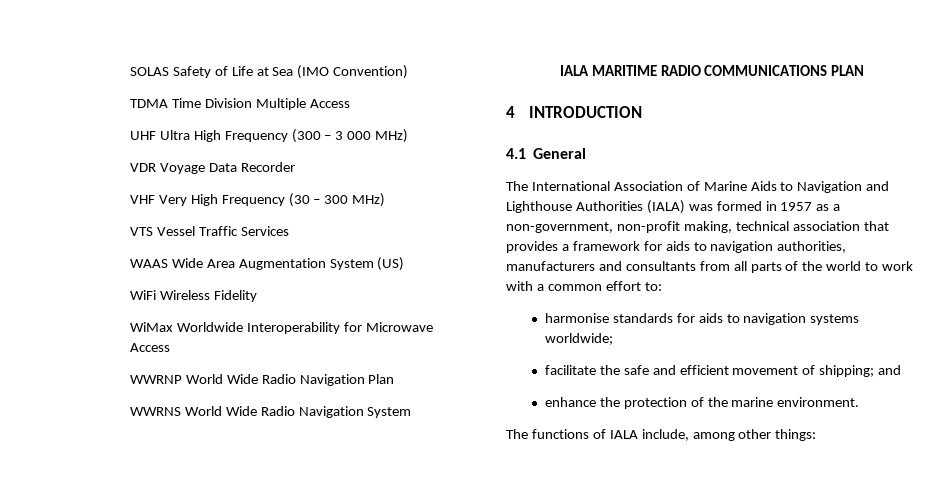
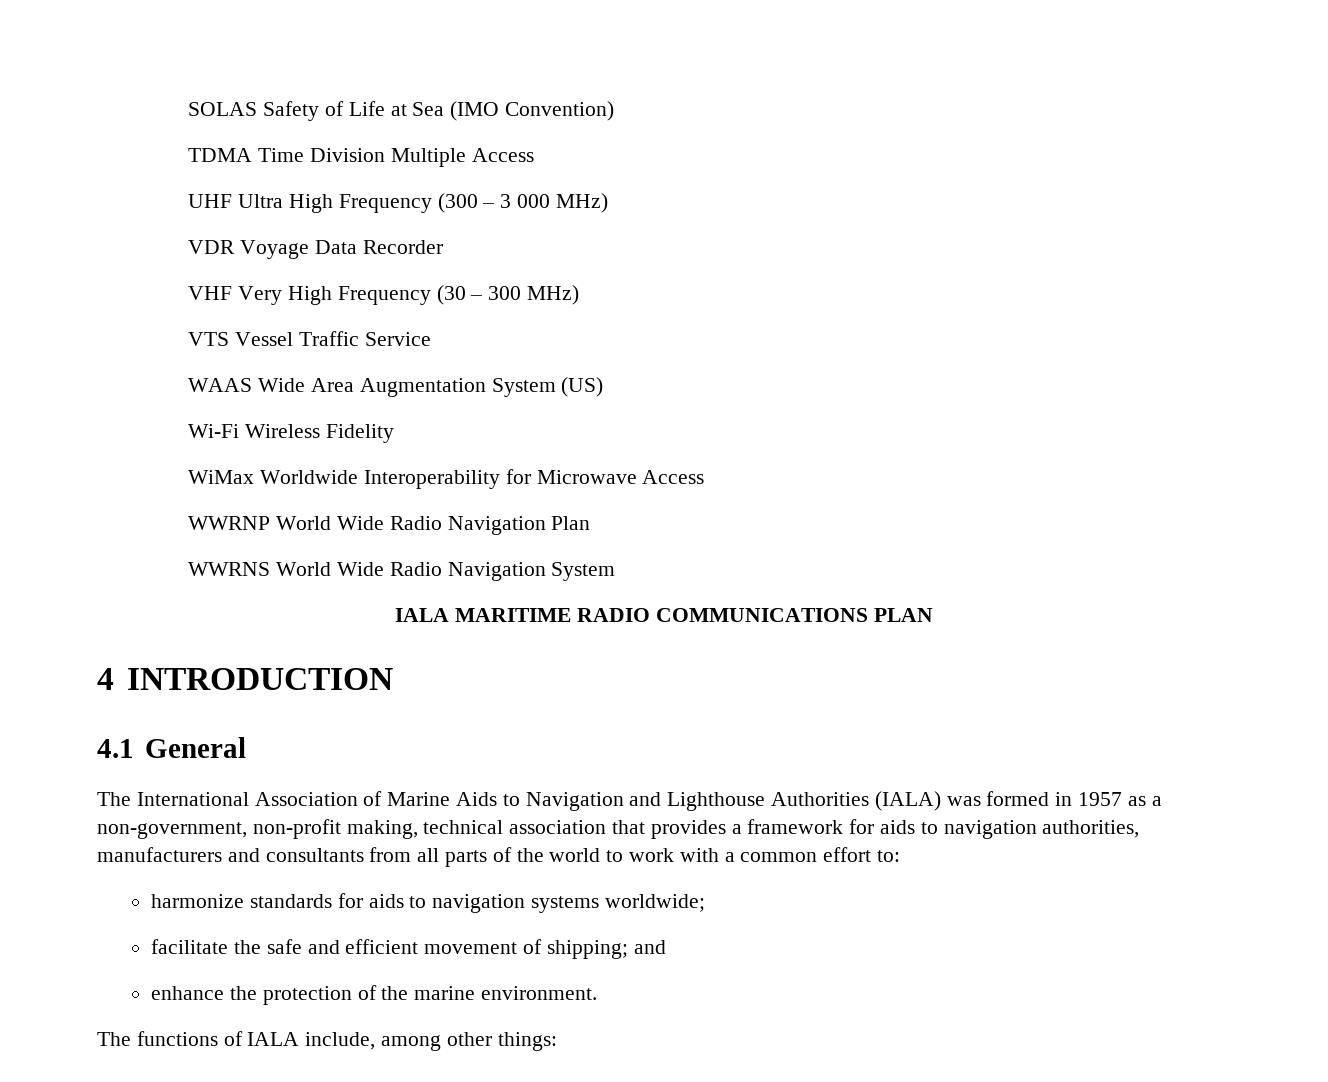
- VTS Vessel Traffic Services
+ VTS Vessel Traffic Service
- WiFi Wireless Fidelity
+ Wi-Fi Wireless Fidelity
- harmonise standards for aids to navigation systems worldwide;
+ harmonize standards for aids to navigation systems worldwide;

